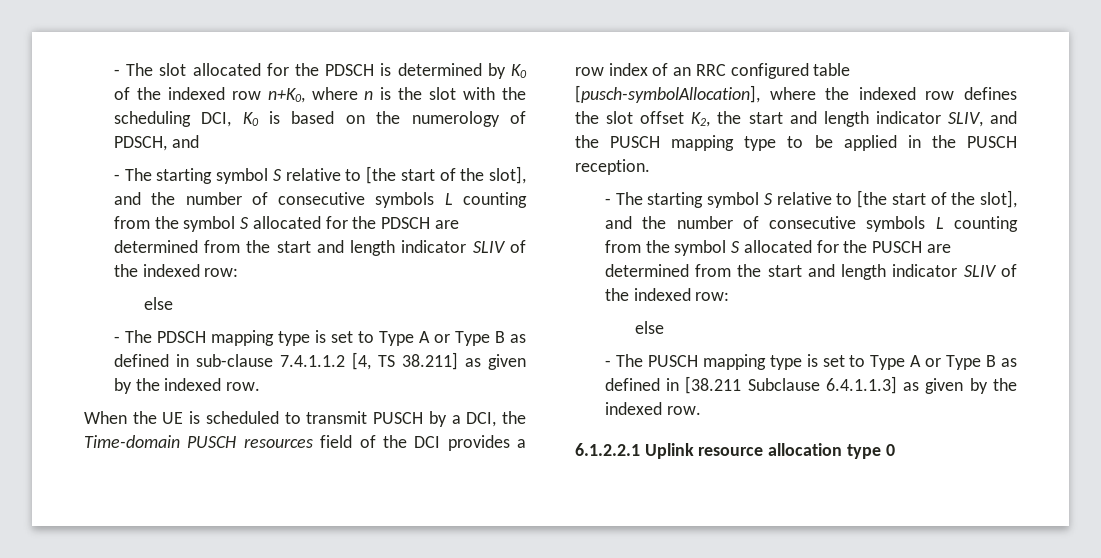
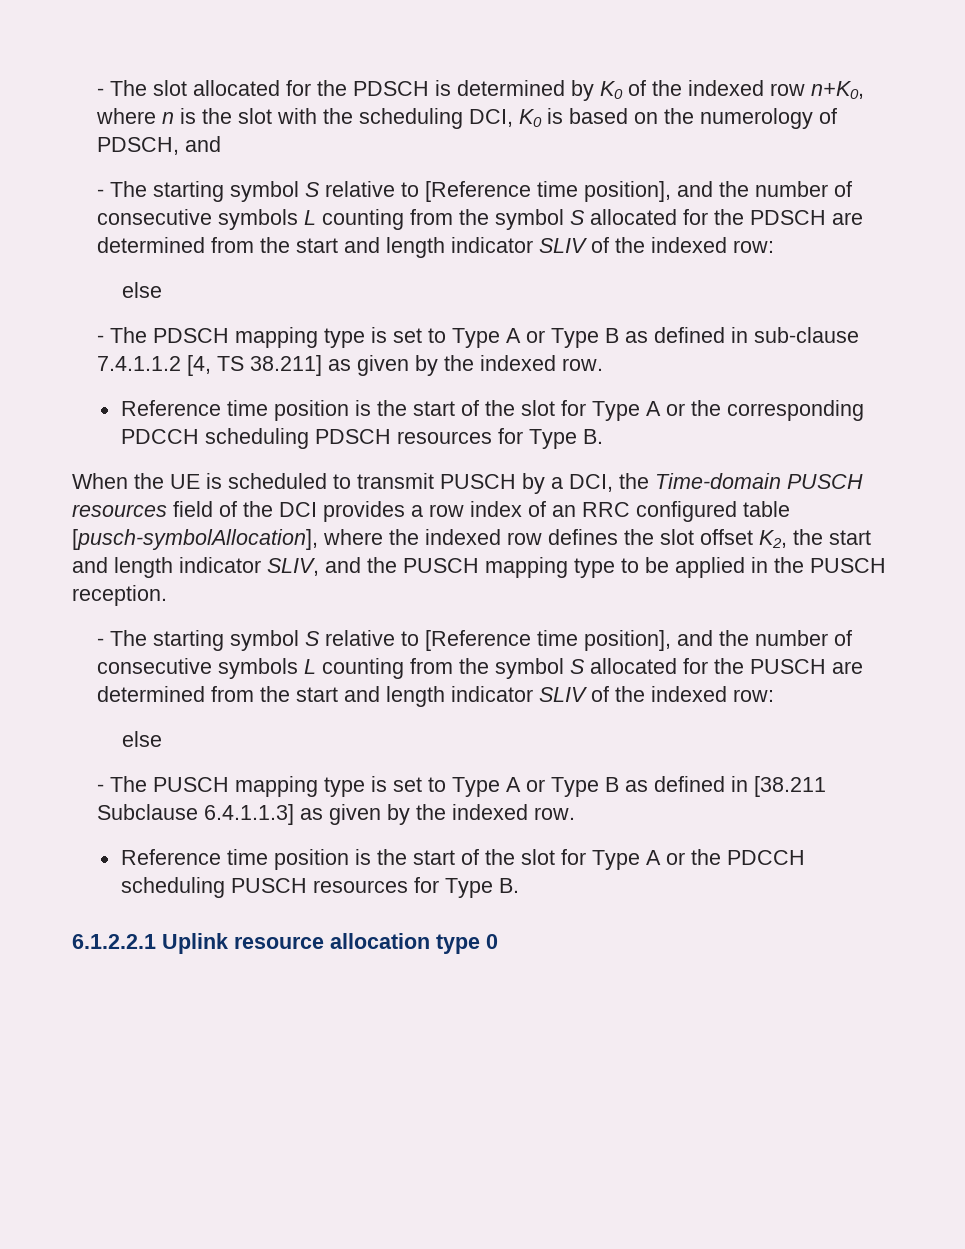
- - The starting symbol S relative to [the start of the slot], and the number of consecutive symbols L counting from the symbol S allocated for the PDSCH are determined from the start and length indicator SLIV of the indexed row:
+ - The starting symbol S relative to [Reference time position], and the number of consecutive symbols L counting from the symbol S allocated for the PDSCH are determined from the start and length indicator SLIV of the indexed row:
+ Reference time position is the start of the slot for Type A or the corresponding PDCCH scheduling PDSCH resources for Type B.
- - The starting symbol S relative to [the start of the slot], and the number of consecutive symbols L counting from the symbol S allocated for the PUSCH are determined from the start and length indicator SLIV of the indexed row:
+ - The starting symbol S relative to [Reference time position], and the number of consecutive symbols L counting from the symbol S allocated for the PUSCH are determined from the start and length indicator SLIV of the indexed row:
+ Reference time position is the start of the slot for Type A or the PDCCH scheduling PUSCH resources for Type B.

